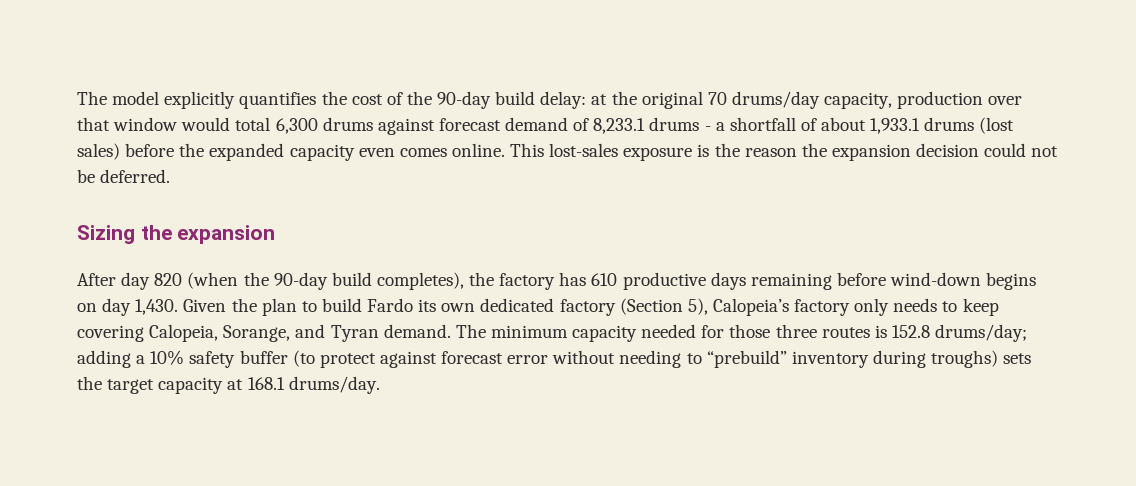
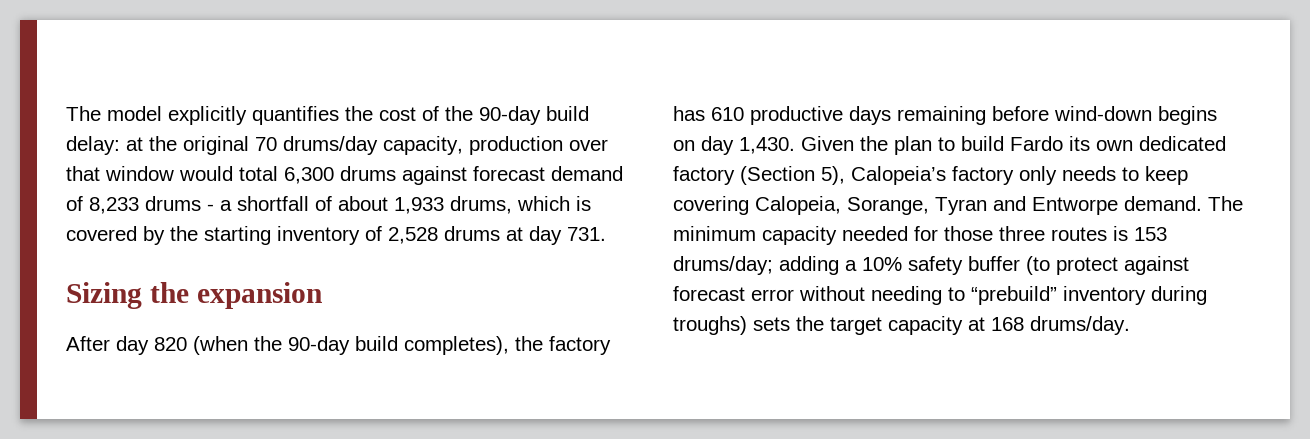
- The model explicitly quantifies the cost of the 90-day build delay: at the original 70 drums/day capacity, production over that window would total 6,300 drums against forecast demand of 8,233.1 drums - a shortfall of about 1,933.1 drums (lost sales) before the expanded capacity even comes online. This lost-sales exposure is the reason the expansion decision could not be deferred.
+ The model explicitly quantifies the cost of the 90-day build delay: at the original 70 drums/day capacity, production over that window would total 6,300 drums against forecast demand of 8,233 drums - a shortfall of about 1,933 drums, which is covered by the starting inventory of 2,528 drums at day 731.
- Given the plan to build Fardo its own dedicated factory (Section 5), Calopeia’s factory only needs to keep covering Calopeia, Sorange, and Tyran demand.
+ Given the plan to build Fardo its own dedicated factory (Section 5), Calopeia’s factory only needs to keep covering Calopeia, Sorange, Tyran and Entworpe demand.
- The minimum capacity needed for those three routes is 152.8 drums/day; adding a 10% safety buffer (to protect against forecast error without needing to “prebuild” inventory during troughs) sets the target capacity at 168.1 drums/day.
+ The minimum capacity needed for those three routes is 153 drums/day; adding a 10% safety buffer (to protect against forecast error without needing to “prebuild” inventory during troughs) sets the target capacity at 168 drums/day.

